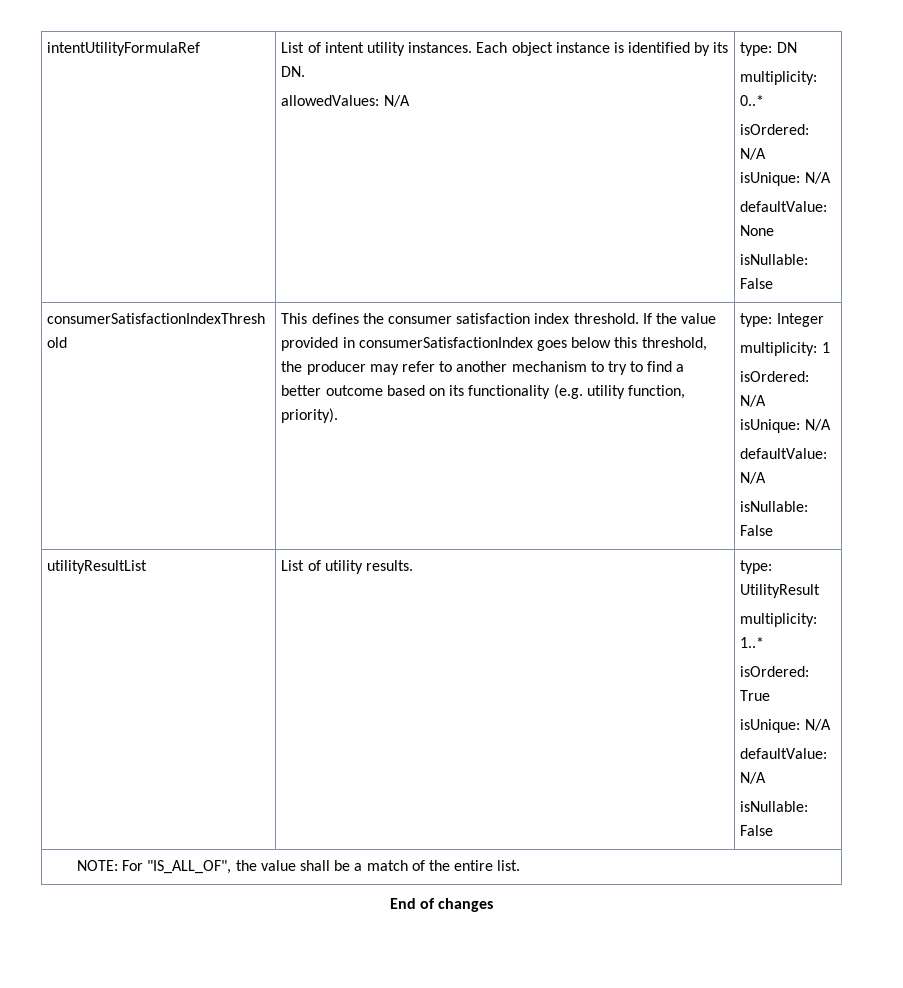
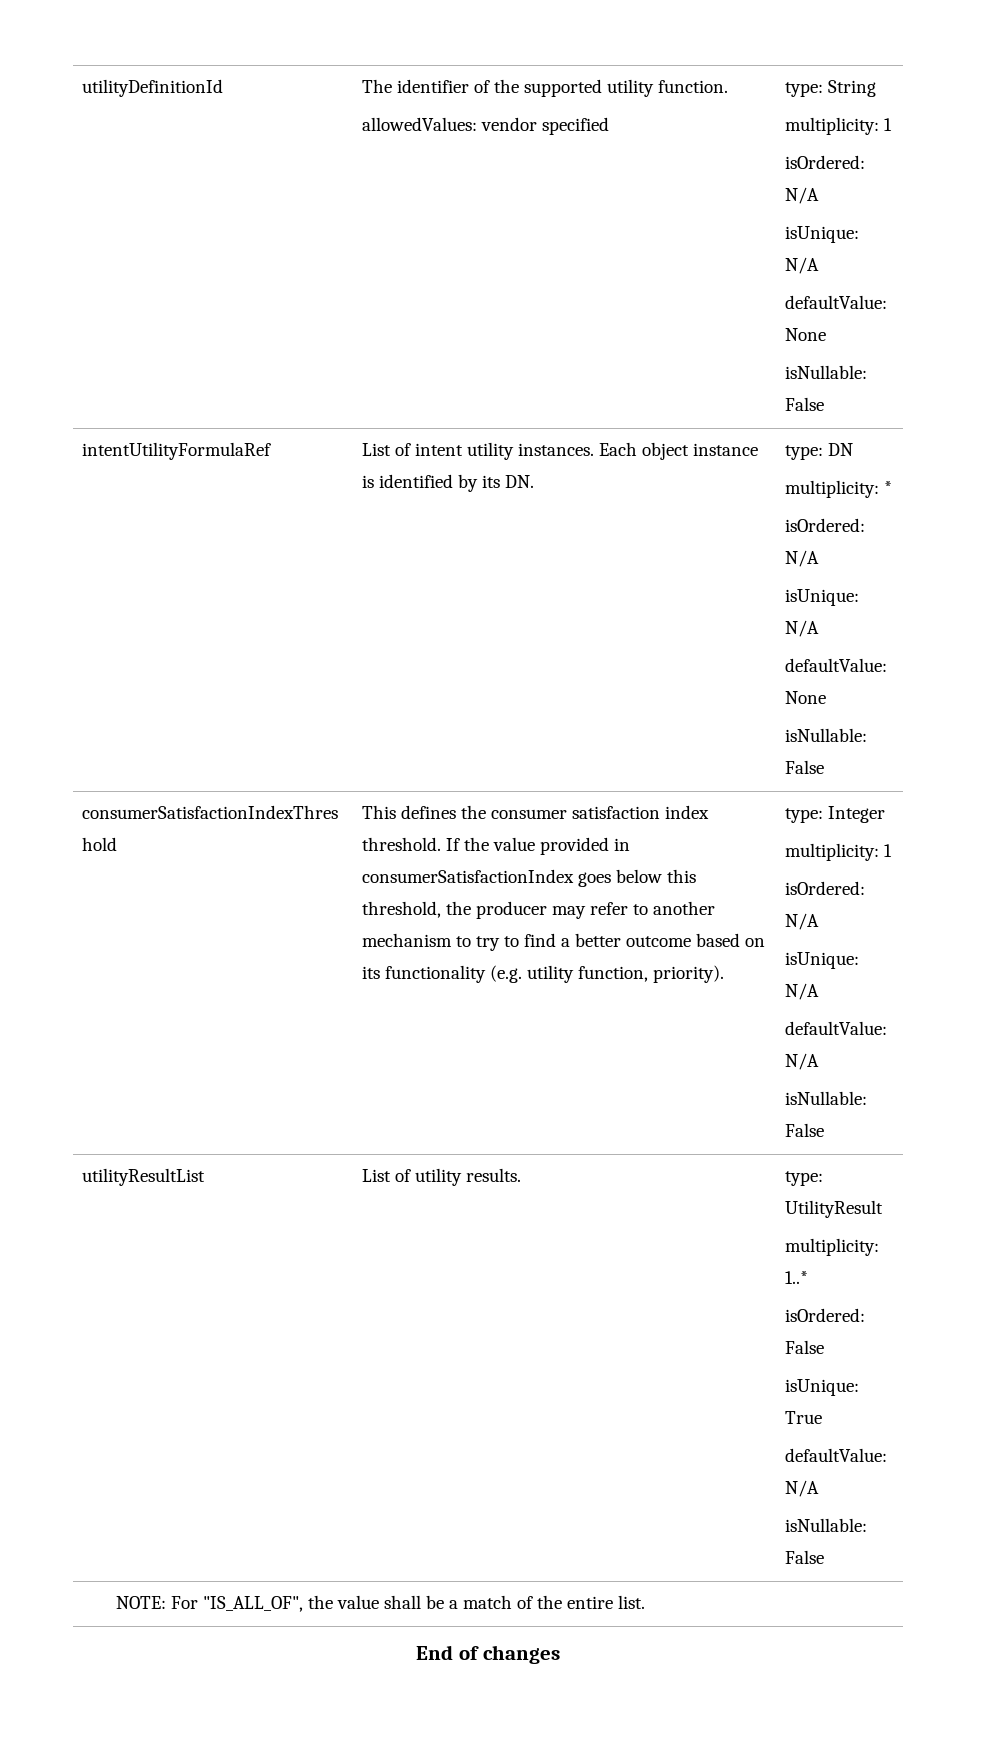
+ utilityDefinitionId | The identifier of the supported utility function.
+ allowedValues: vendor specified | type: String
+ multiplicity: 1
+ isOrdered: N/A
+ isUnique: N/A
+ defaultValue: None
+ isNullable: False
- intentUtilityFormulaRef | List of intent utility instances. Each object instance is identified by its DN.
- allowedValues: N/A | type: DN
- multiplicity: 0..*
+ intentUtilityFormulaRef | List of intent utility instances. Each object instance is identified by its DN. | type: DN
+ multiplicity: *
  utilityResultList | List of utility results. | type: UtilityResult
  multiplicity: 1..*
- isOrdered: True
- isUnique: N/A
+ isOrdered: False
+ isUnique: True

